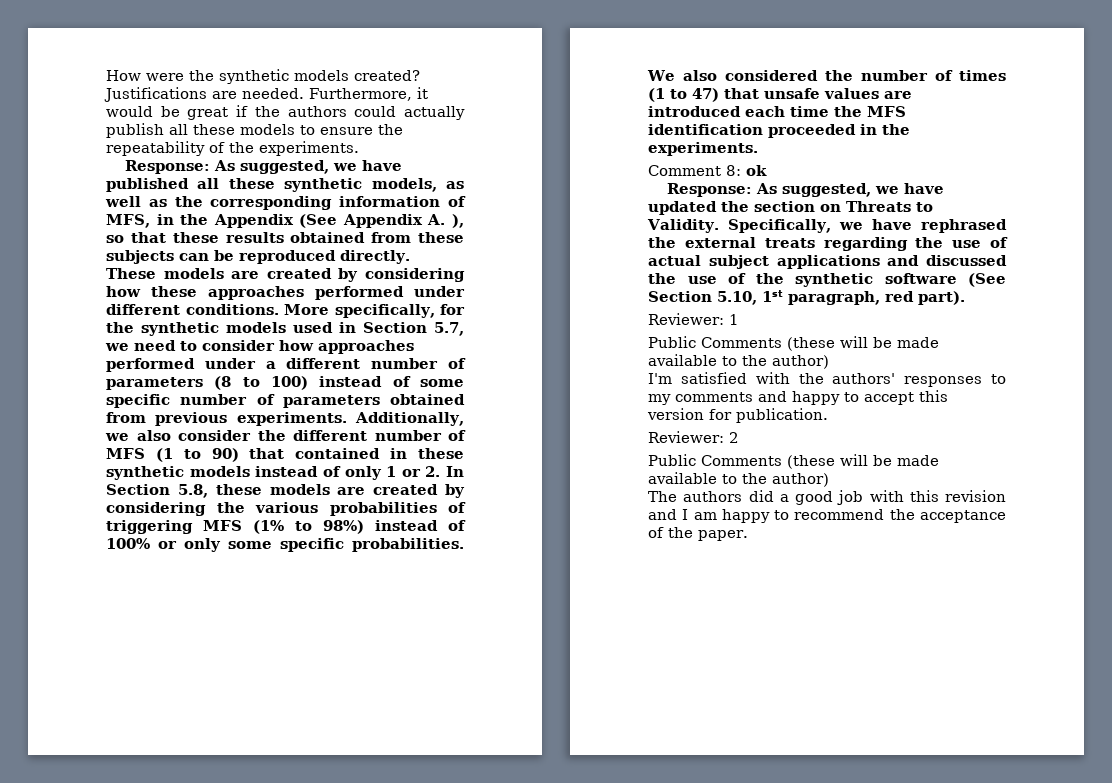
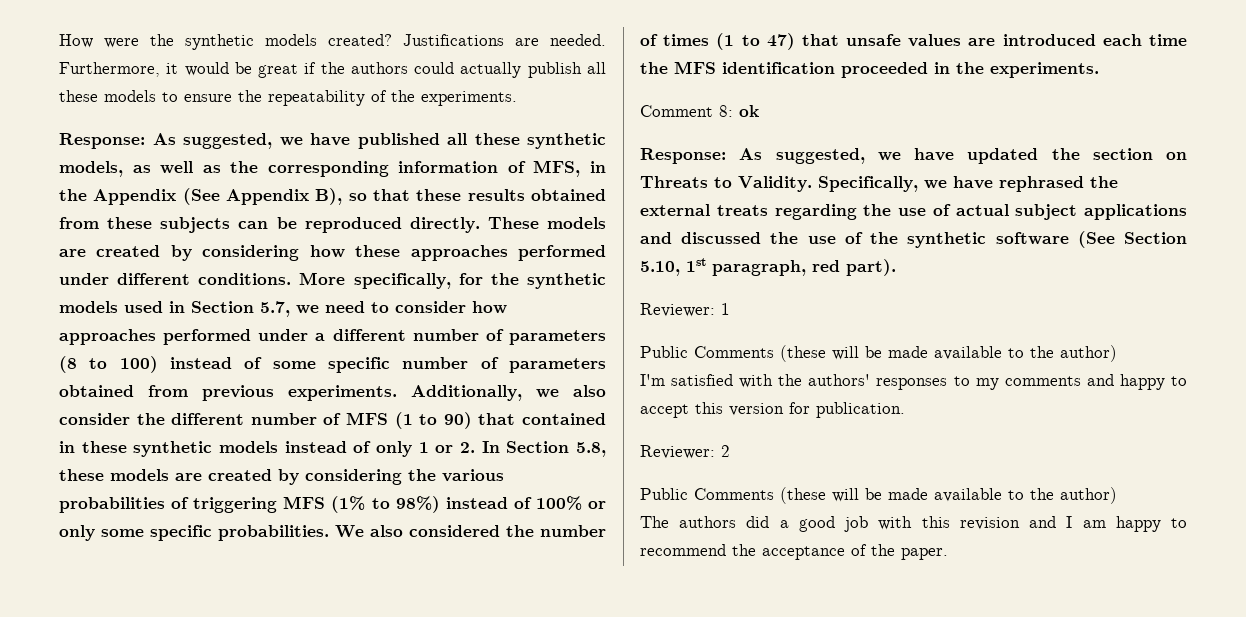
- Response: As suggested, we have published all these synthetic models, as well as the corresponding information of MFS, in the Appendix (See Appendix A. ), so that these results obtained from these subjects can be reproduced directly.
+ Response: As suggested, we have published all these synthetic models, as well as the corresponding information of MFS, in the Appendix (See Appendix B), so that these results obtained from these subjects can be reproduced directly.

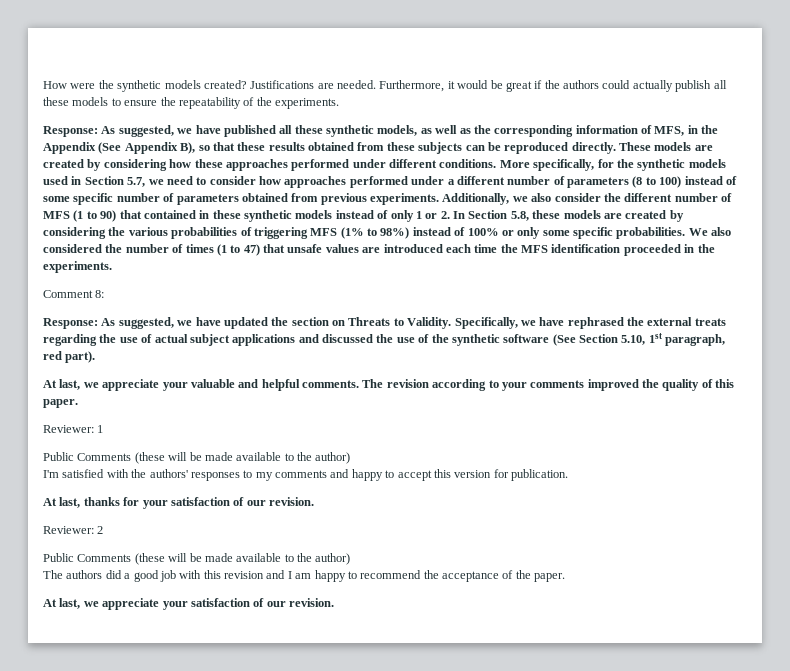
- Comment 8: ok
+ Comment 8:
+ At last, we appreciate your valuable and helpful comments. The revision according to your comments improved the quality of this paper.
+ At last, thanks for your satisfaction of our revision.
+ At last, we appreciate your satisfaction of our revision.

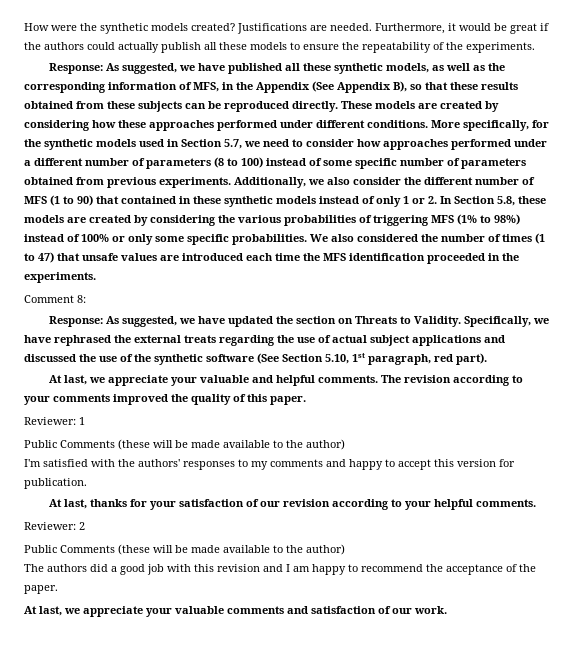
- At last, thanks for your satisfaction of our revision.
+ At last, thanks for your satisfaction of our revision according to your helpful comments.
- At last, we appreciate your satisfaction of our revision.
+ At last, we appreciate your valuable comments and satisfaction of our work.

